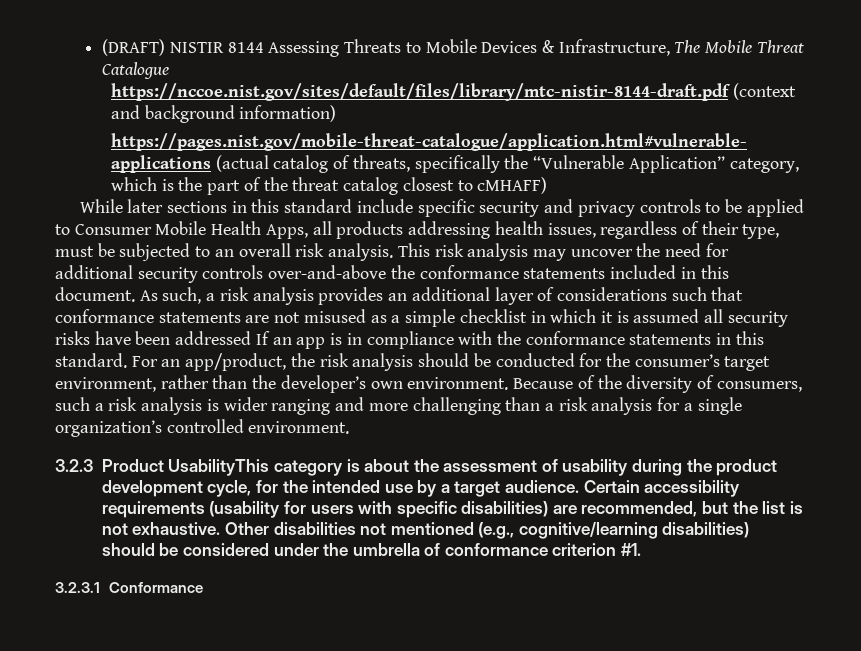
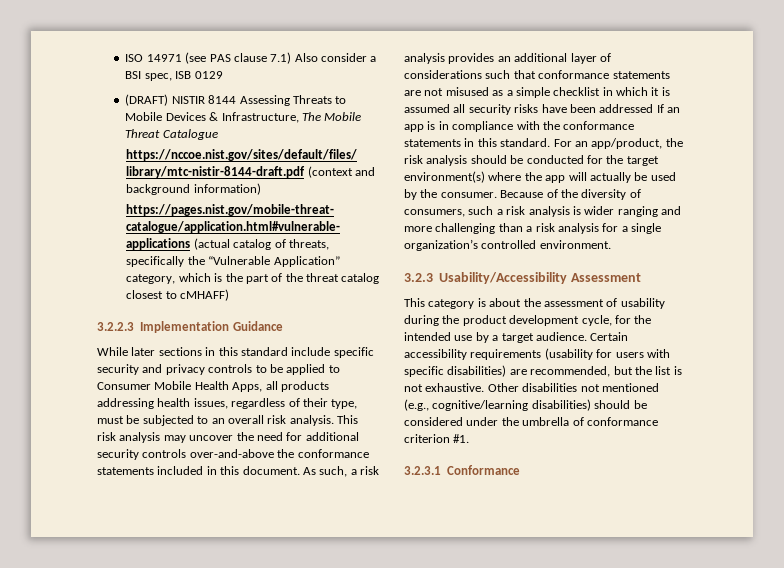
+ ISO 14971 (see PAS clause 7.1) Also consider a BSI spec, ISB 0129
+ 3.2.2.3 Implementation Guidance
- For an app/product, the risk analysis should be conducted for the consumer’s target environment, rather than the developer’s own environment.
+ For an app/product, the risk analysis should be conducted for the target environment(s) where the app will actually be used by the consumer.
- 3.2.3 Product UsabilityThis category is about the assessment of usability during the product development cycle, for the intended use by a target audience.
+ 3.2.3 Usability/Accessibility Assessment
+ This category is about the assessment of usability during the product development cycle, for the intended use by a target audience.

